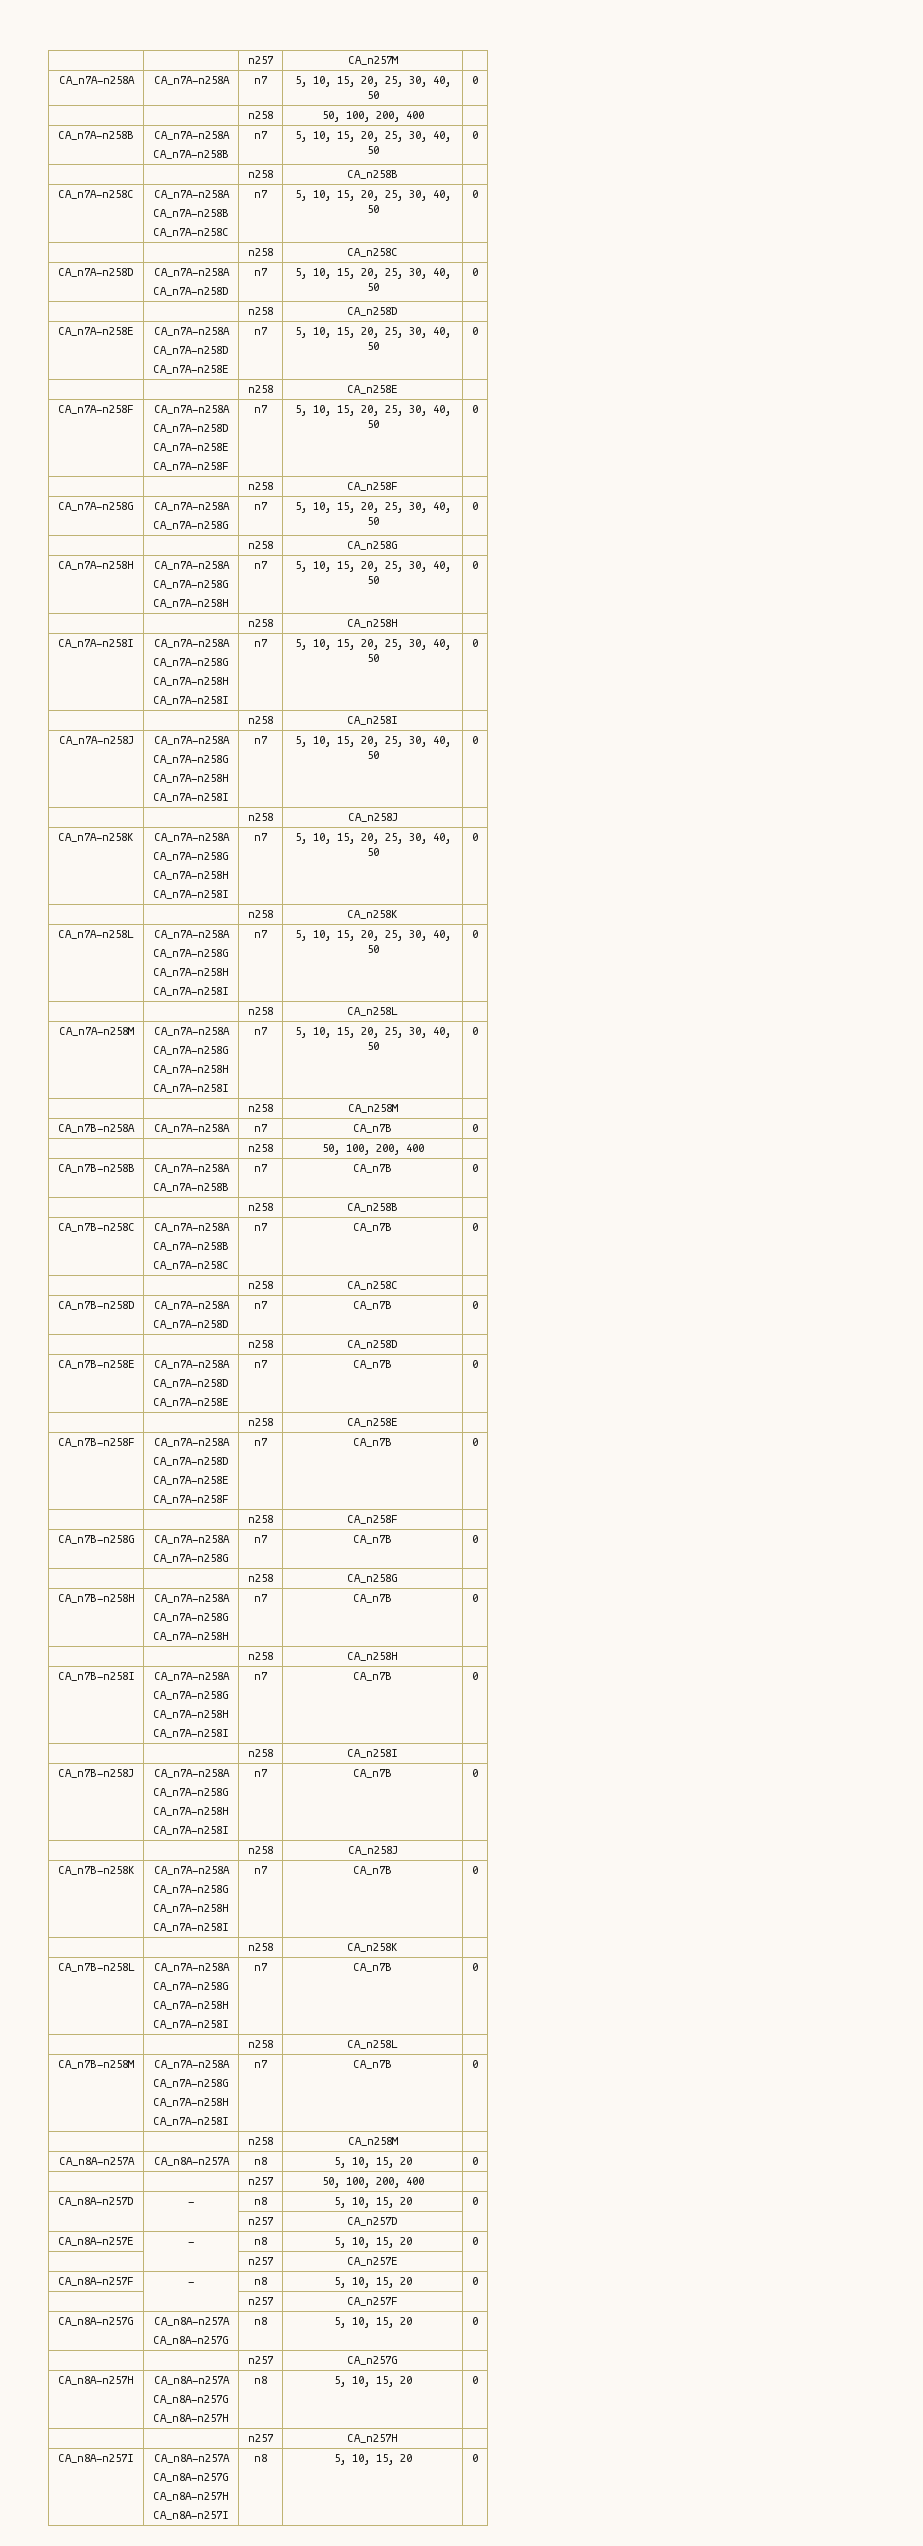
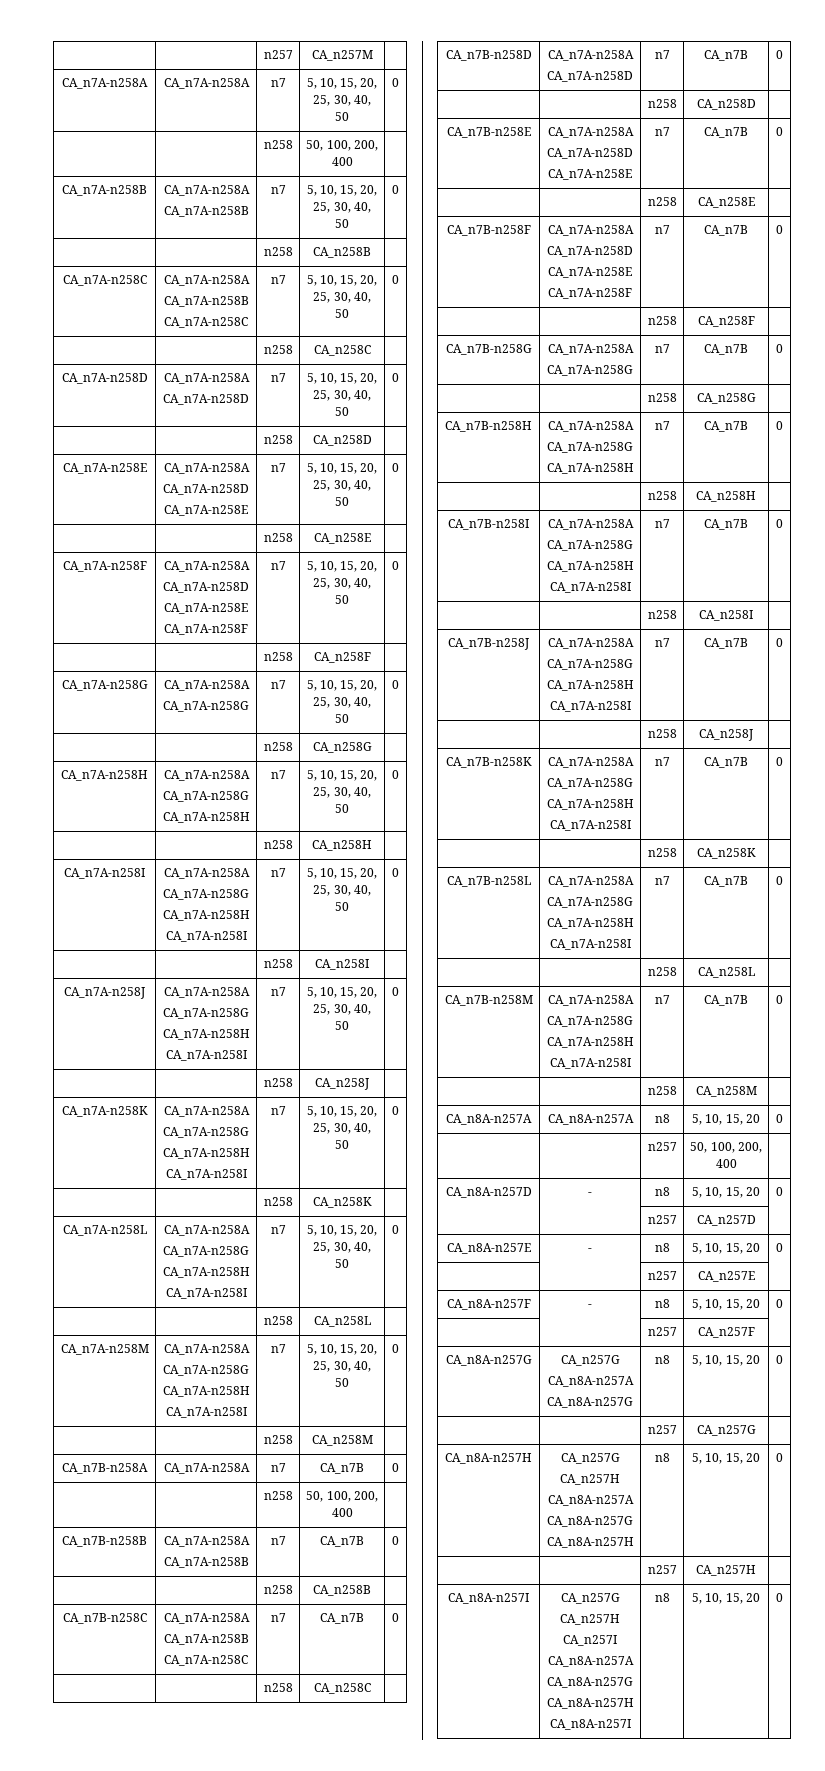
- CA_n8A-n257G | CA_n8A-n257A
+ CA_n8A-n257G | CA_n257G
+ CA_n8A-n257A
- CA_n8A-n257H | CA_n8A-n257A
+ CA_n8A-n257H | CA_n257G
+ CA_n257H
+ CA_n8A-n257A
- CA_n8A-n257I | CA_n8A-n257A
+ CA_n8A-n257I | CA_n257G
+ CA_n257H
+ CA_n257I
+ CA_n8A-n257A

